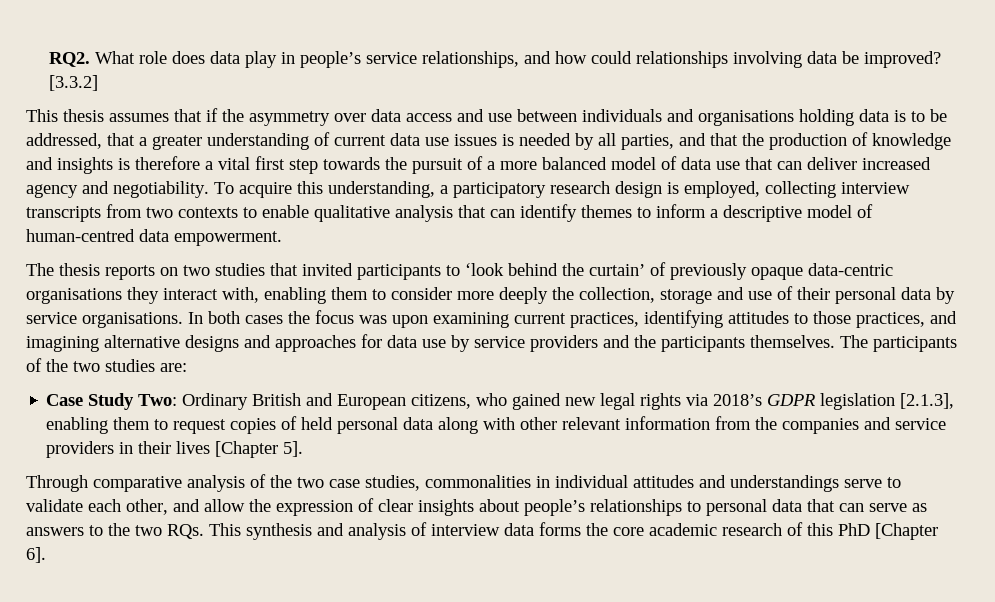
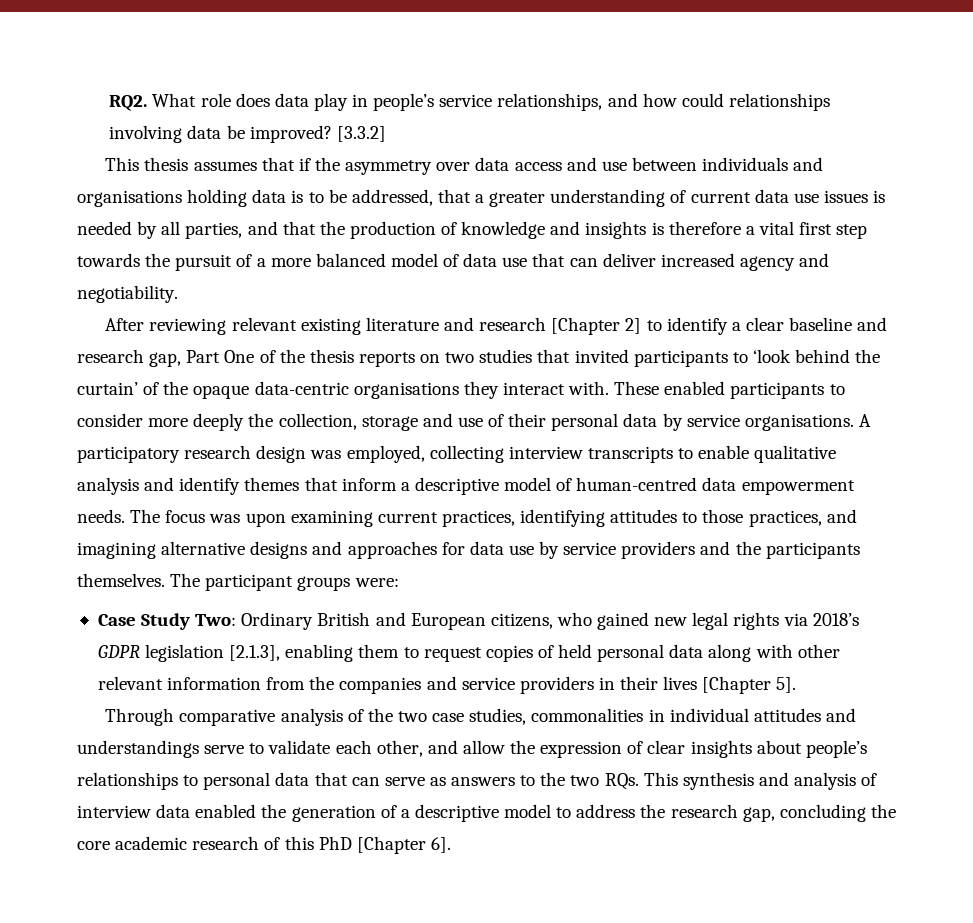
- This thesis assumes that if the asymmetry over data access and use between individuals and organisations holding data is to be addressed, that a greater understanding of current data use issues is needed by all parties, and that the production of knowledge and insights is therefore a vital first step towards the pursuit of a more balanced model of data use that can deliver increased agency and negotiability. To acquire this understanding, a participatory research design is employed, collecting interview transcripts from two contexts to enable qualitative analysis that can identify themes to inform a descriptive model of human-centred data empowerment.
- The thesis reports on two studies that invited participants to ‘look behind the curtain’ of previously opaque data-centric organisations they interact with, enabling them to consider more deeply the collection, storage and use of their personal data by service organisations.
+ This thesis assumes that if the asymmetry over data access and use between individuals and organisations holding data is to be addressed, that a greater understanding of current data use issues is needed by all parties, and that the production of knowledge and insights is therefore a vital first step towards the pursuit of a more balanced model of data use that can deliver increased agency and negotiability.
+ After reviewing relevant existing literature and research [Chapter 2] to identify a clear baseline and research gap, Part One of the thesis reports on two studies that invited participants to ‘look behind the curtain’ of the opaque data-centric organisations they interact with. These enabled participants to consider more deeply the collection, storage and use of their personal data by service organisations.
- In both cases the focus was upon examining current practices, identifying attitudes to those practices, and imagining alternative designs and approaches for data use by service providers and the participants themselves.
+ A participatory research design was employed, collecting interview transcripts to enable qualitative analysis and identify themes that inform a descriptive model of human-centred data empowerment needs. The focus was upon examining current practices, identifying attitudes to those practices, and imagining alternative designs and approaches for data use by service providers and the participants themselves.
- The participants of the two studies are:
+ The participant groups were:
- Through comparative analysis of the two case studies, commonalities in individual attitudes and understandings serve to validate each other, and allow the expression of clear insights about people’s relationships to personal data that can serve as answers to the two RQs. This synthesis and analysis of interview data forms the core academic research of this PhD [Chapter 6].
+ Through comparative analysis of the two case studies, commonalities in individual attitudes and understandings serve to validate each other, and allow the expression of clear insights about people’s relationships to personal data that can serve as answers to the two RQs. This synthesis and analysis of interview data enabled the generation of a descriptive model to address the research gap, concluding the core academic research of this PhD [Chapter 6].

